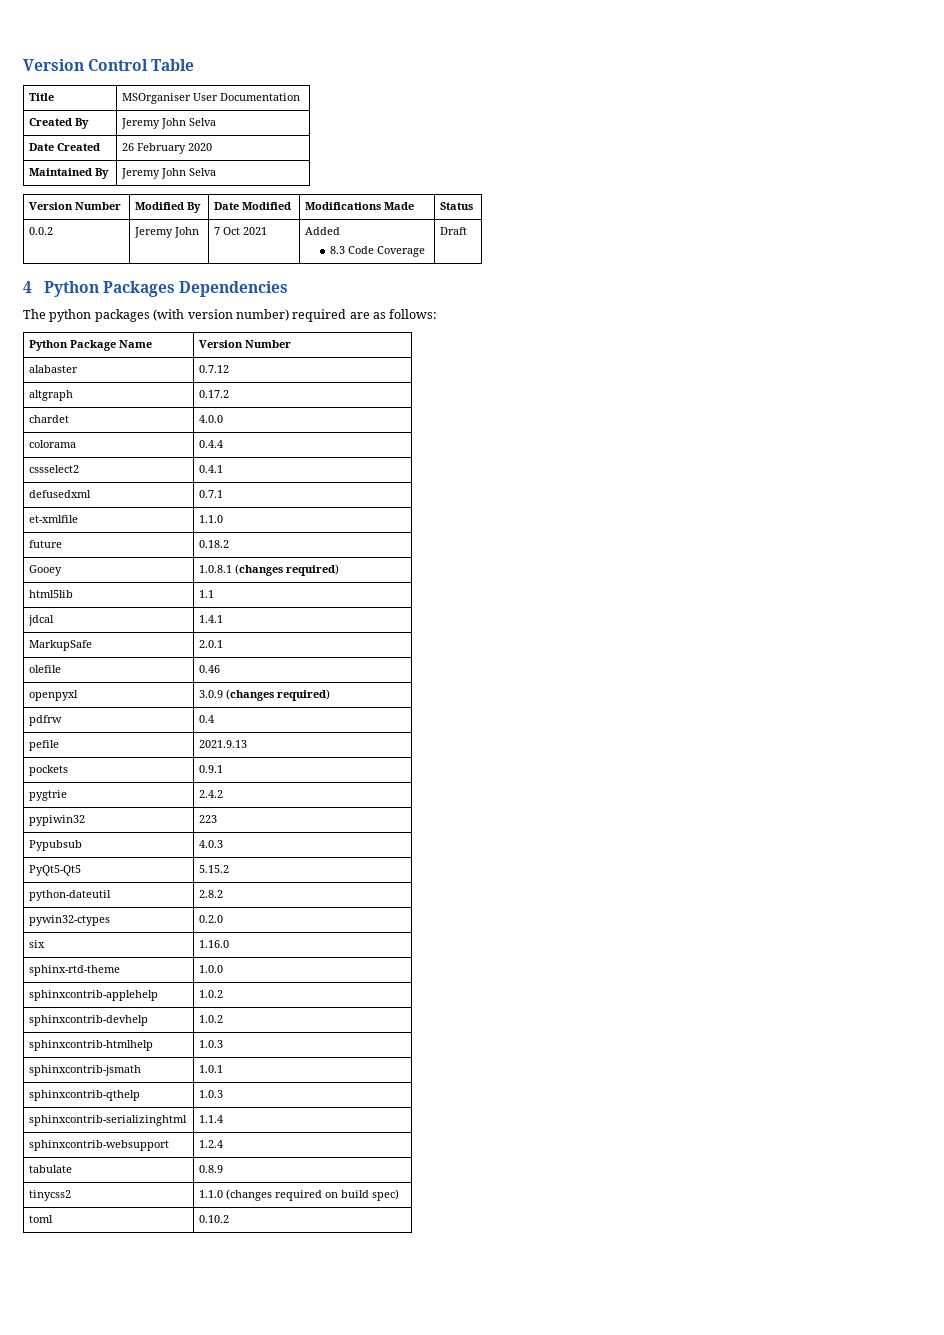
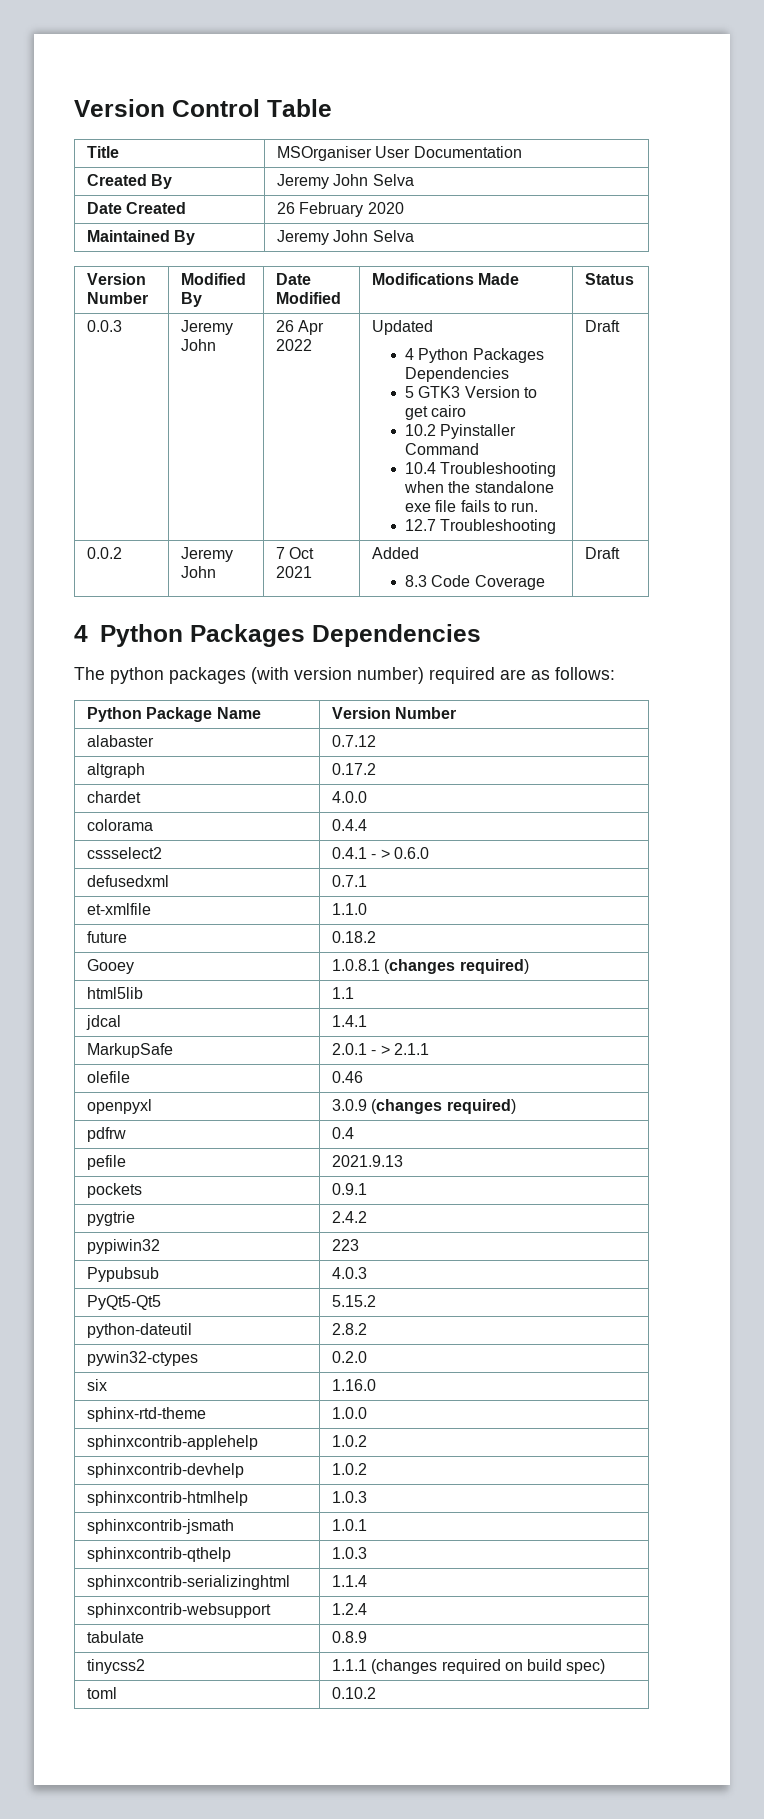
+ 0.0.3 | Jeremy John | 26 Apr 2022 | Updated
+ 4 Python Packages Dependencies
+ 5 GTK3 Version to get cairo
+ 10.2 Pyinstaller Command
+ 10.4 Troubleshooting when the standalone exe file fails to run.
+ 12.7 Troubleshooting | Draft
- cssselect2 | 0.4.1
+ cssselect2 | 0.4.1 - > 0.6.0
- MarkupSafe | 2.0.1
+ MarkupSafe | 2.0.1 - > 2.1.1
- tinycss2 | 1.1.0 (changes required on build spec)
+ tinycss2 | 1.1.1 (changes required on build spec)

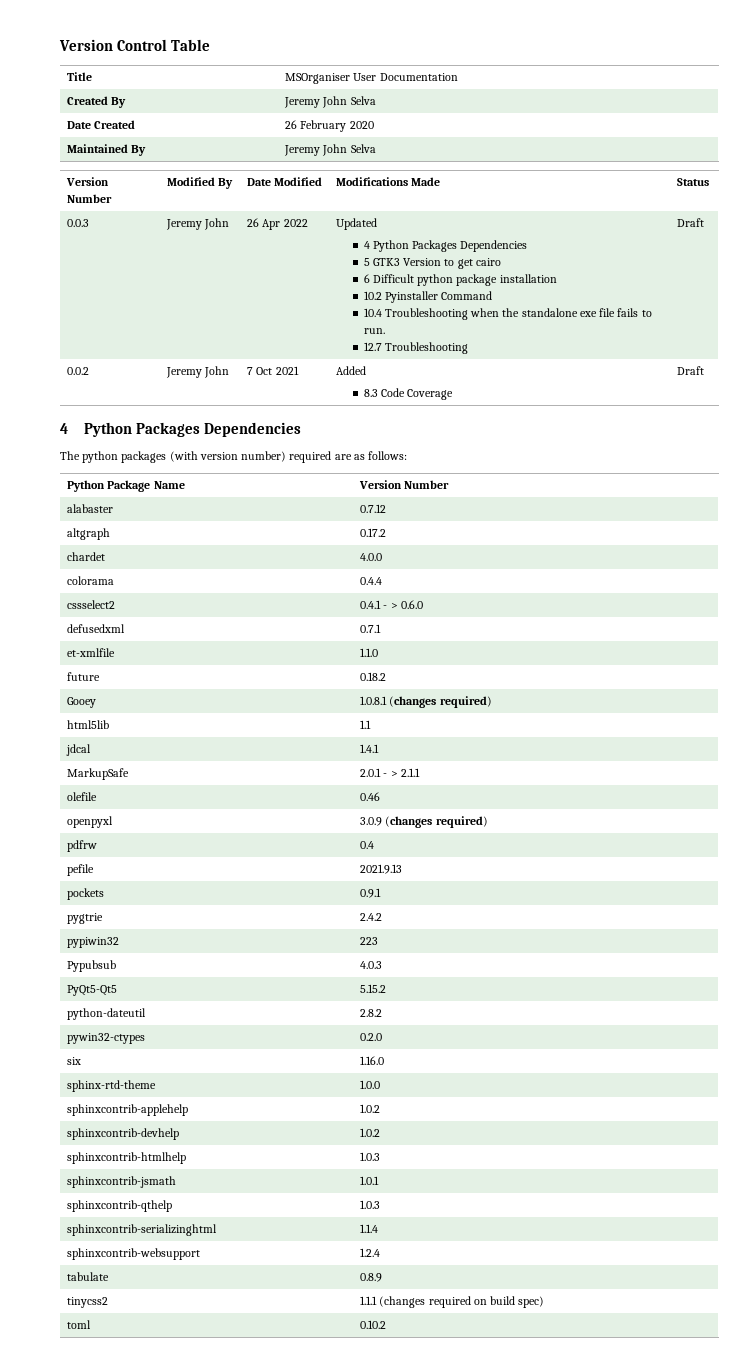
  0.0.3 | Jeremy John | 26 Apr 2022 | Updated
  4 Python Packages Dependencies
  5 GTK3 Version to get cairo
+ 6 Difficult python package installation

